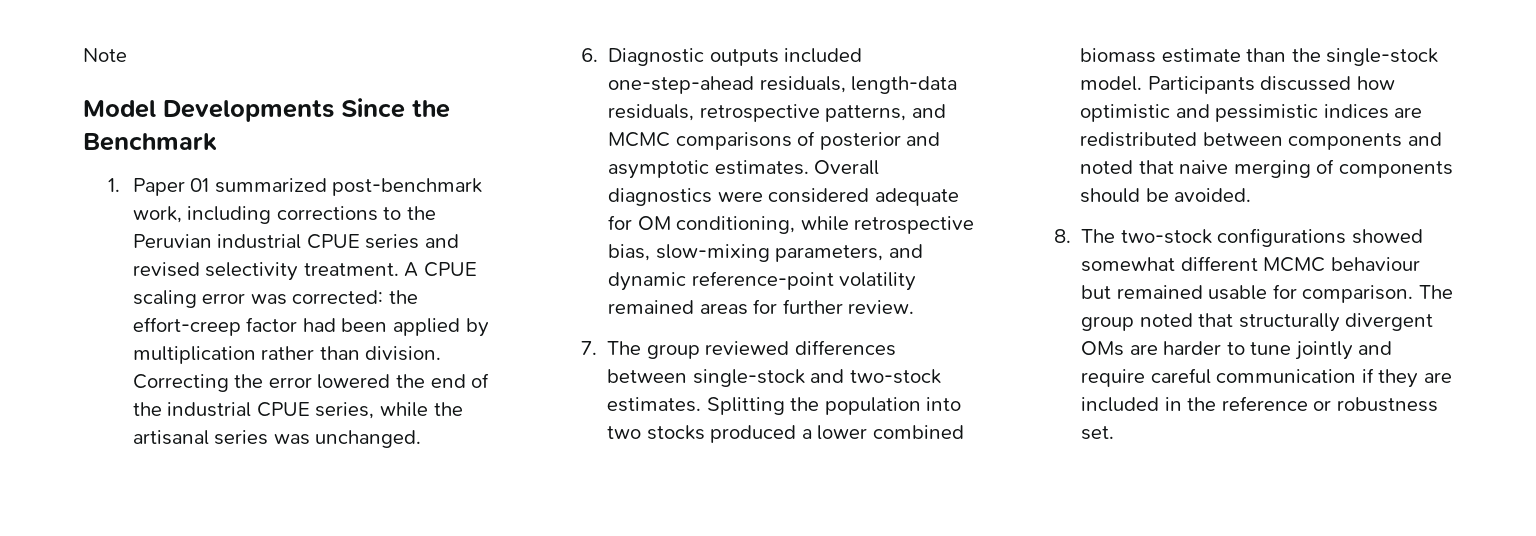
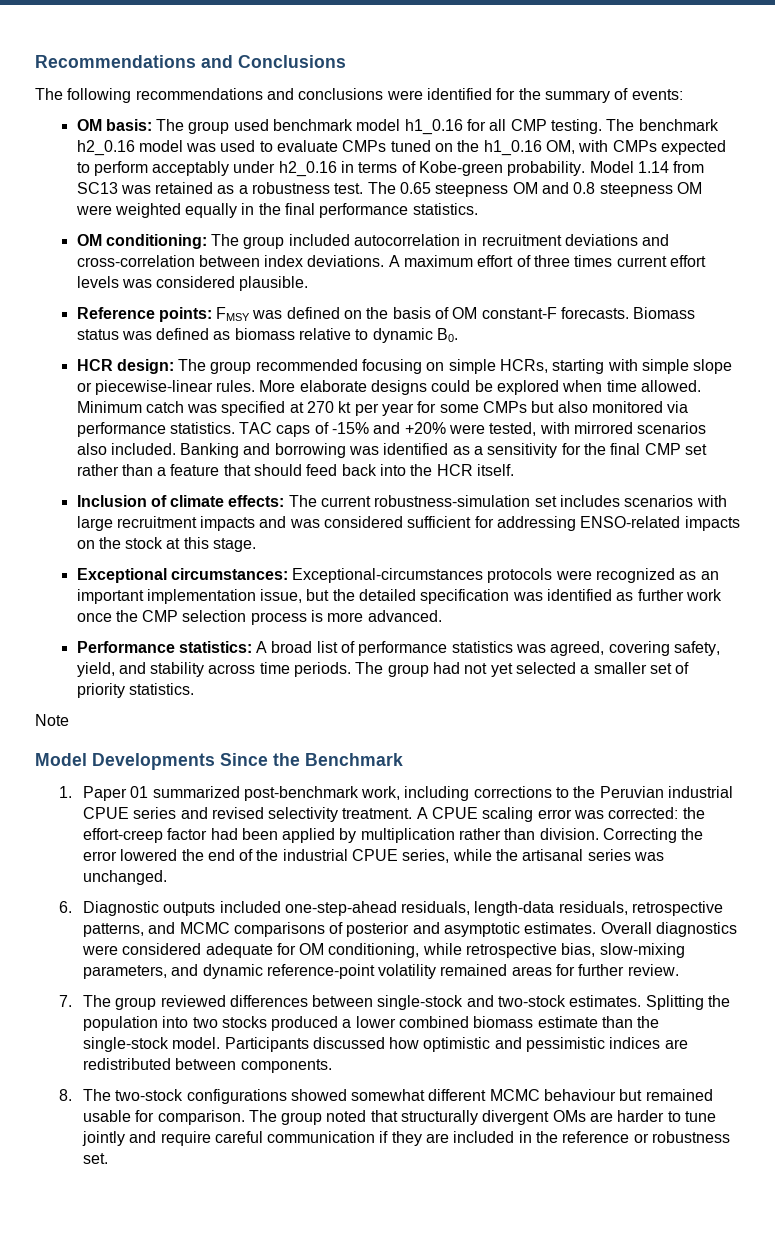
+ Recommendations and Conclusions
+ The following recommendations and conclusions were identified for the summary of events:
+ OM basis: The group used benchmark model h1_0.16 for all CMP testing. The benchmark h2_0.16 model was used to evaluate CMPs tuned on the h1_0.16 OM, with CMPs expected to perform acceptably under h2_0.16 in terms of Kobe-green probability. Model 1.14 from SC13 was retained as a robustness test. The 0.65 steepness OM and 0.8 steepness OM were weighted equally in the final performance statistics.
+ OM conditioning: The group included autocorrelation in recruitment deviations and cross-correlation between index deviations. A maximum effort of three times current effort levels was considered plausible.
+ Reference points: FMSY was defined on the basis of OM constant-F forecasts. Biomass status was defined as biomass relative to dynamic B0.
+ HCR design: The group recommended focusing on simple HCRs, starting with simple slope or piecewise-linear rules. More elaborate designs could be explored when time allowed. Minimum catch was specified at 270 kt per year for some CMPs but also monitored via performance statistics. TAC caps of -15% and +20% were tested, with mirrored scenarios also included. Banking and borrowing was identified as a sensitivity for the final CMP set rather than a feature that should feed back into the HCR itself.
+ Inclusion of climate effects: The current robustness-simulation set includes scenarios with large recruitment impacts and was considered sufficient for addressing ENSO-related impacts on the stock at this stage.
+ Exceptional circumstances: Exceptional-circumstances protocols were recognized as an important implementation issue, but the detailed specification was identified as further work once the CMP selection process is more advanced.
+ Performance statistics: A broad list of performance statistics was agreed, covering safety, yield, and stability across time periods. The group had not yet selected a smaller set of priority statistics.
- Participants discussed how optimistic and pessimistic indices are redistributed between components and noted that naive merging of components should be avoided.
+ Participants discussed how optimistic and pessimistic indices are redistributed between components.

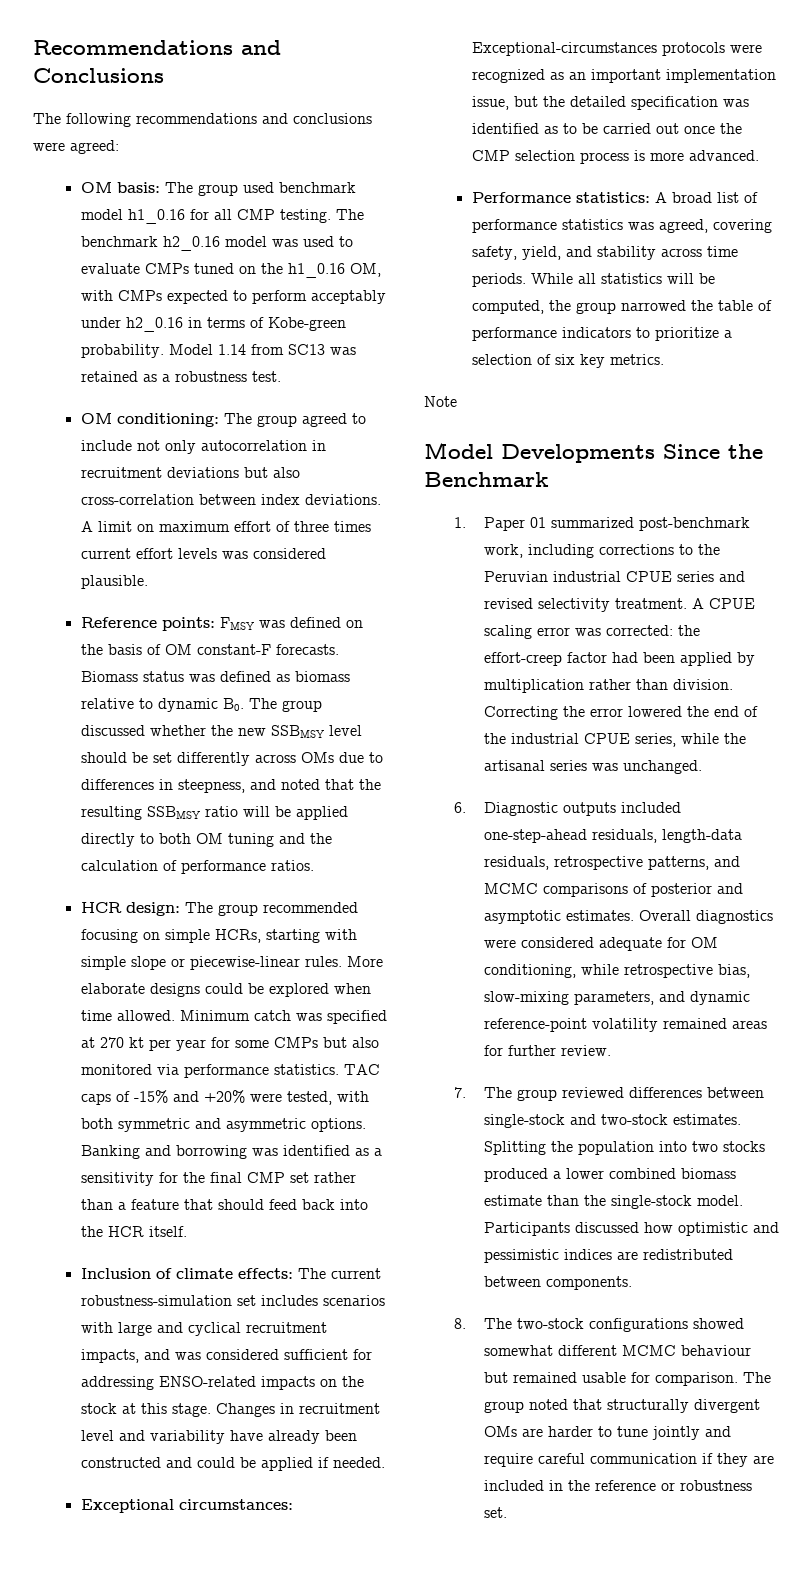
- The following recommendations and conclusions were identified for the summary of events:
+ The following recommendations and conclusions were agreed:
- The 0.65 steepness OM and 0.8 steepness OM were weighted equally in the final performance statistics.
- OM conditioning: The group included autocorrelation in recruitment deviations and cross-correlation between index deviations.
+ OM conditioning: The group agreed to include not only autocorrelation in recruitment deviations but also cross-correlation between index deviations.
- A maximum effort of three times current effort levels was considered plausible.
+ A limit on maximum effort of three times current effort levels was considered plausible.
- Biomass status was defined as biomass relative to dynamic B0.
+ Biomass status was defined as biomass relative to dynamic B0. The group discussed whether the new SSBMSY level should be set differently across OMs due to differences in steepness, and noted that the resulting SSBMSY ratio will be applied directly to both OM tuning and the calculation of performance ratios.
- TAC caps of -15% and +20% were tested, with mirrored scenarios also included.
+ TAC caps of -15% and +20% were tested, with both symmetric and asymmetric options.
- Inclusion of climate effects: The current robustness-simulation set includes scenarios with large recruitment impacts and was considered sufficient for addressing ENSO-related impacts on the stock at this stage.
+ Inclusion of climate effects: The current robustness-simulation set includes scenarios with large and cyclical recruitment impacts, and was considered sufficient for addressing ENSO-related impacts on the stock at this stage. Changes in recruitment level and variability have already been constructed and could be applied if needed.
- Exceptional circumstances: Exceptional-circumstances protocols were recognized as an important implementation issue, but the detailed specification was identified as further work once the CMP selection process is more advanced.
+ Exceptional circumstances: Exceptional-circumstances protocols were recognized as an important implementation issue, but the detailed specification was identified as to be carried out once the CMP selection process is more advanced.
- The group had not yet selected a smaller set of priority statistics.
+ While all statistics will be computed, the group narrowed the table of performance indicators to prioritize a selection of six key metrics.

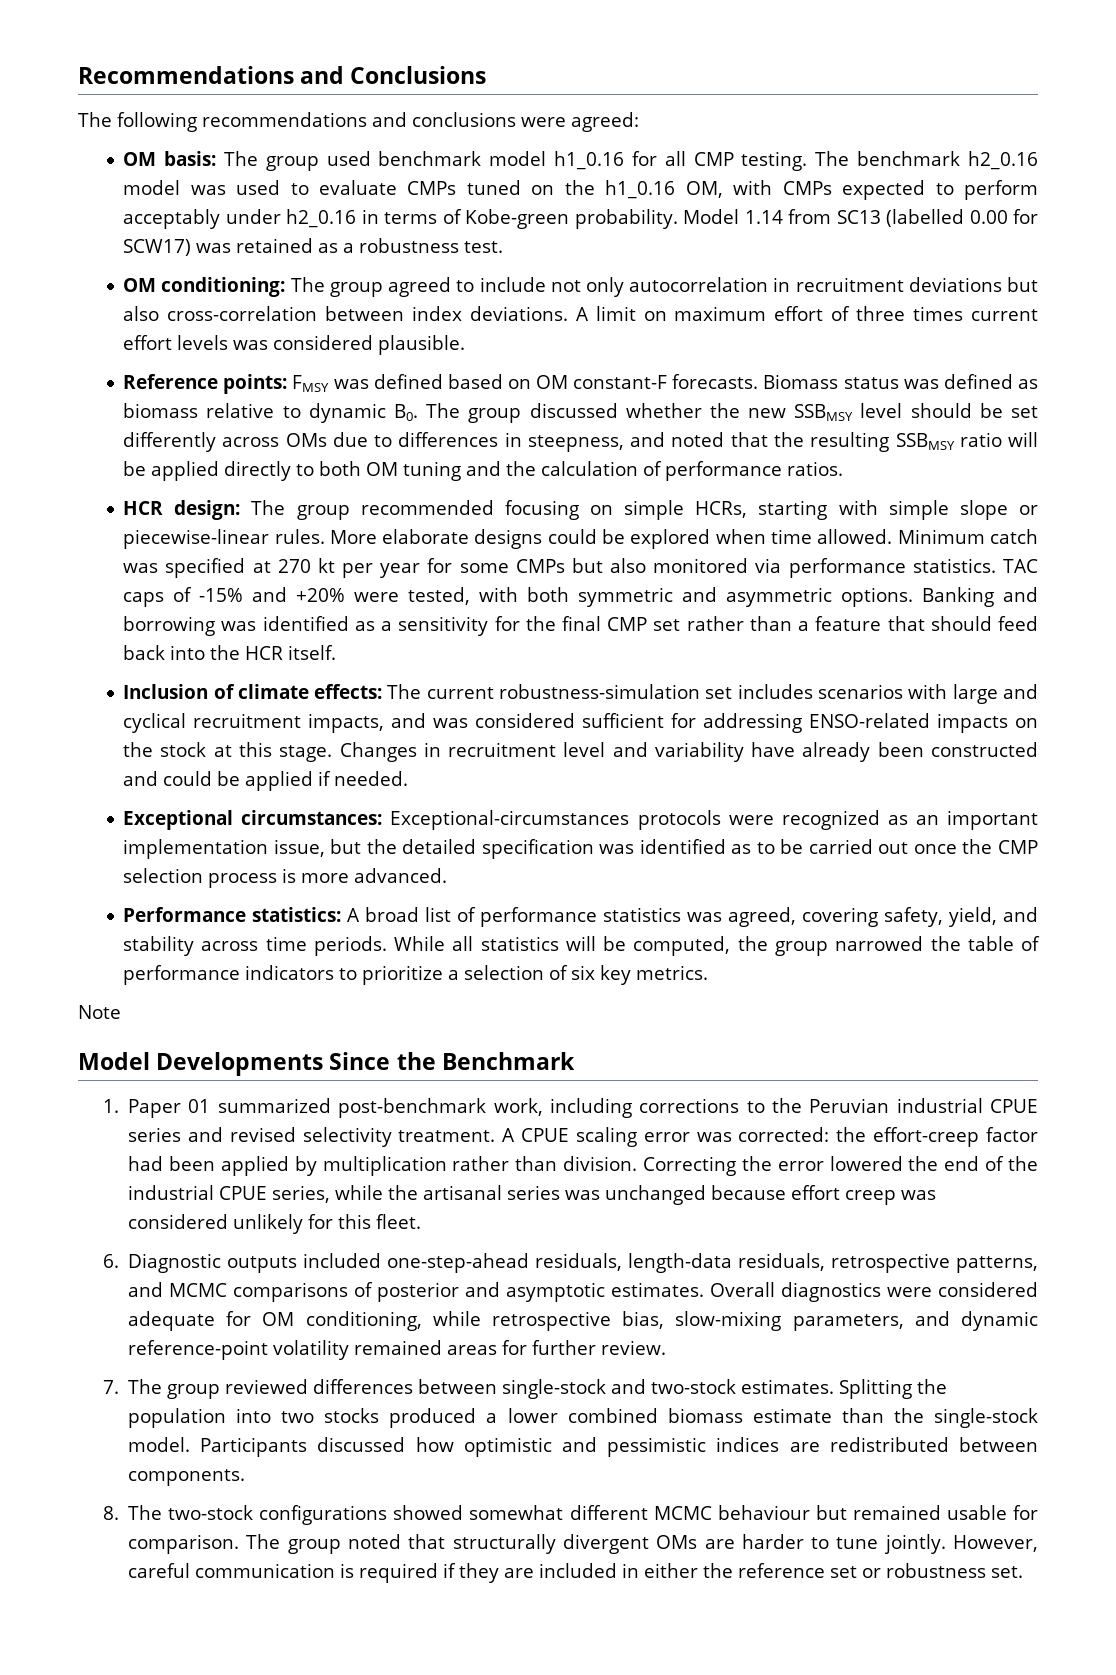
- Model 1.14 from SC13 was retained as a robustness test.
+ Model 1.14 from SC13 (labelled 0.00 for SCW17) was retained as a robustness test.
- Reference points: FMSY was defined on the basis of OM constant-F forecasts.
+ Reference points: FMSY was defined based on OM constant-F forecasts.
- Correcting the error lowered the end of the industrial CPUE series, while the artisanal series was unchanged.
+ Correcting the error lowered the end of the industrial CPUE series, while the artisanal series was unchanged because effort creep was considered unlikely for this fleet.
- The group noted that structurally divergent OMs are harder to tune jointly and require careful communication if they are included in the reference or robustness set.
+ The group noted that structurally divergent OMs are harder to tune jointly. However, careful communication is required if they are included in either the reference set or robustness set.

